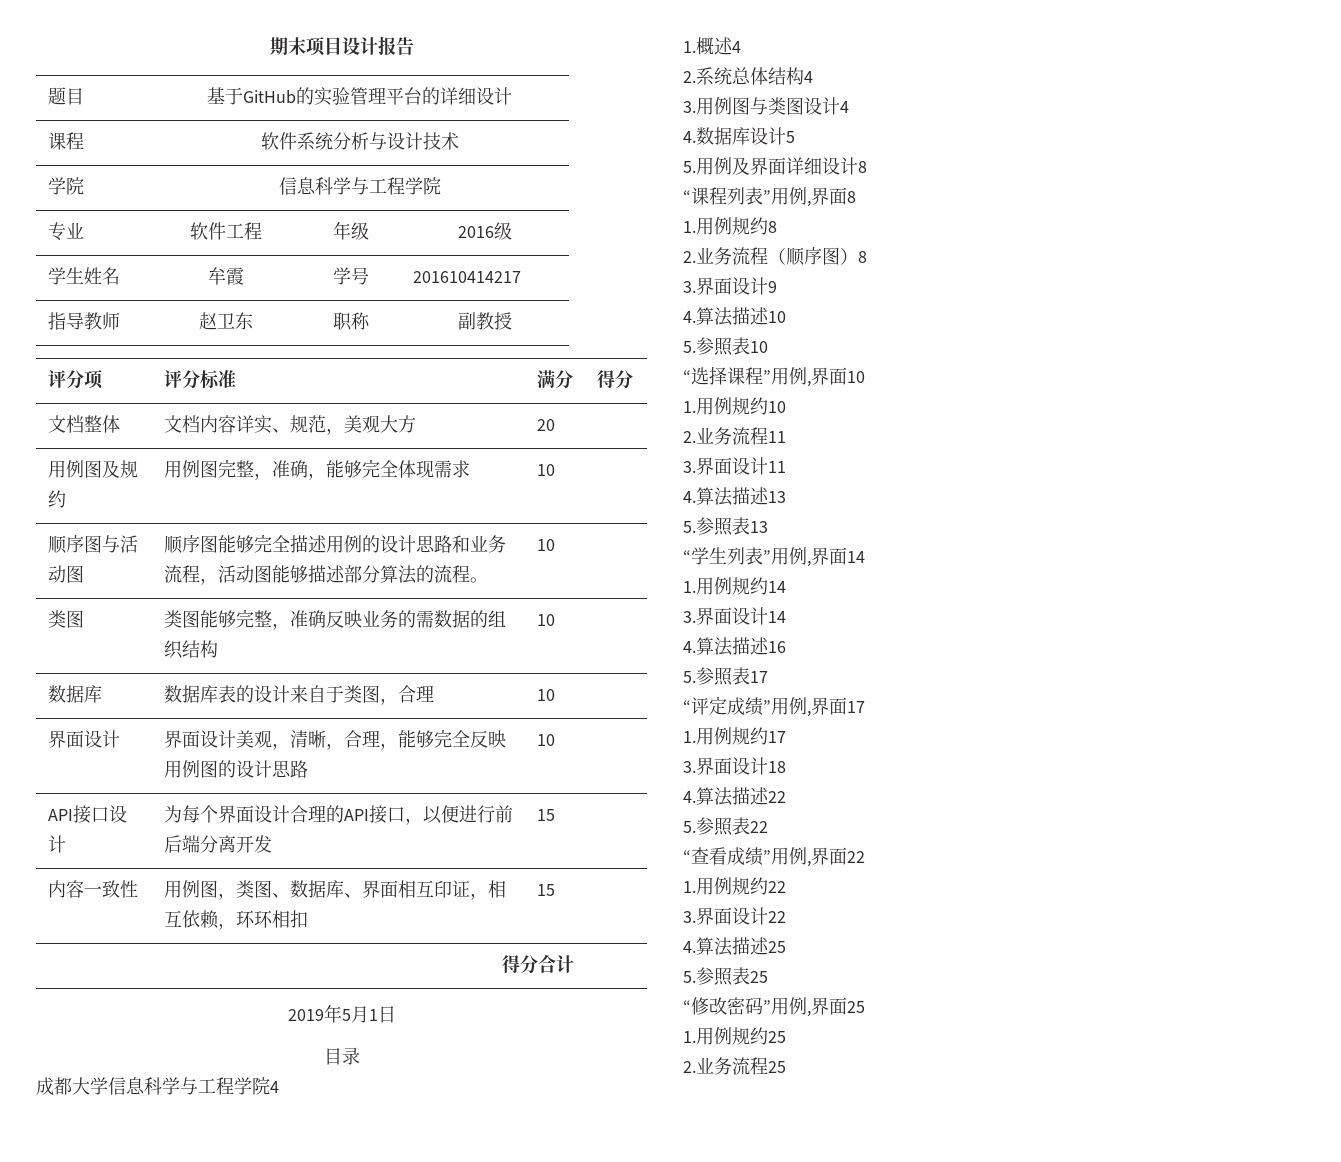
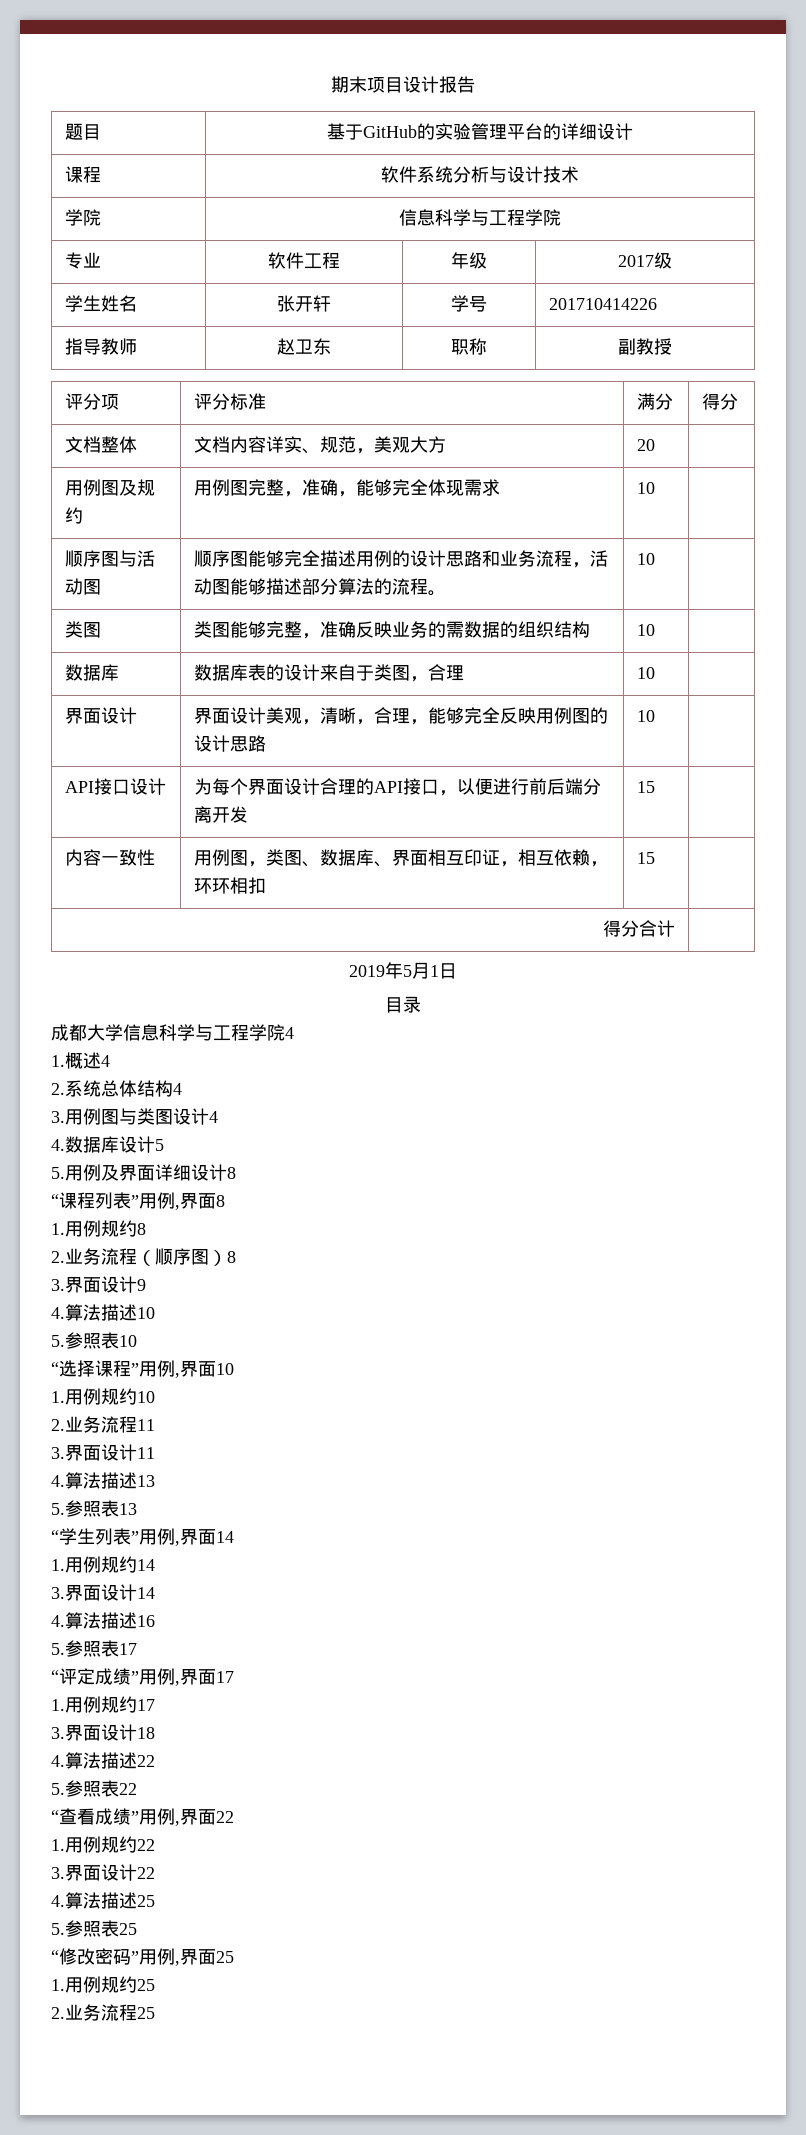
- 专业 | 软件工程 | 年级 | 2016级
+ 专业 | 软件工程 | 年级 | 2017级
- 学生姓名 | 牟霞 | 学号 | 201610414217
+ 学生姓名 | 张开轩 | 学号 | 201710414226

